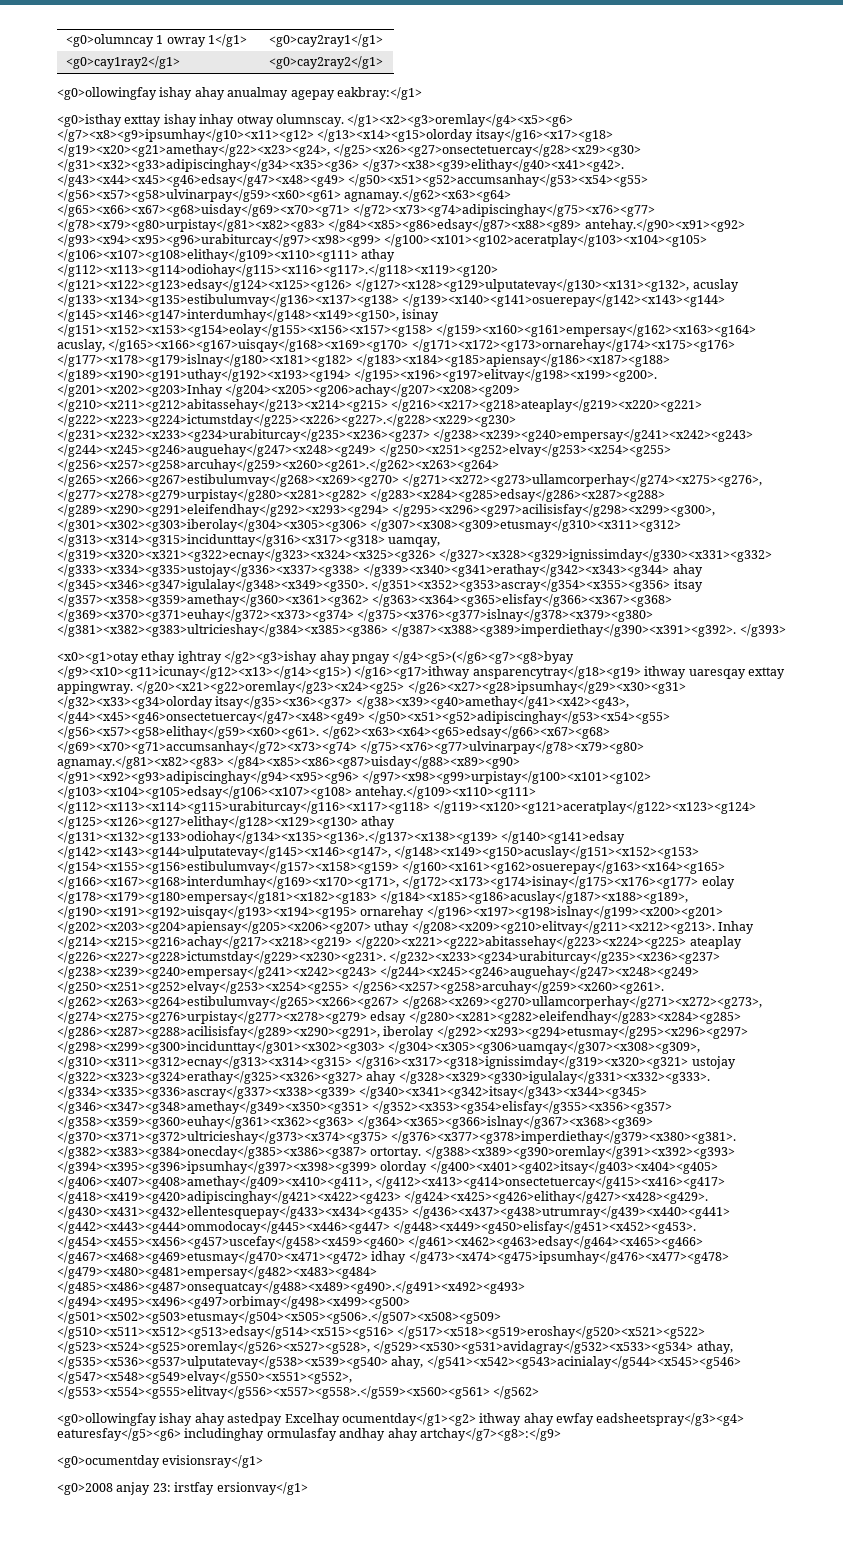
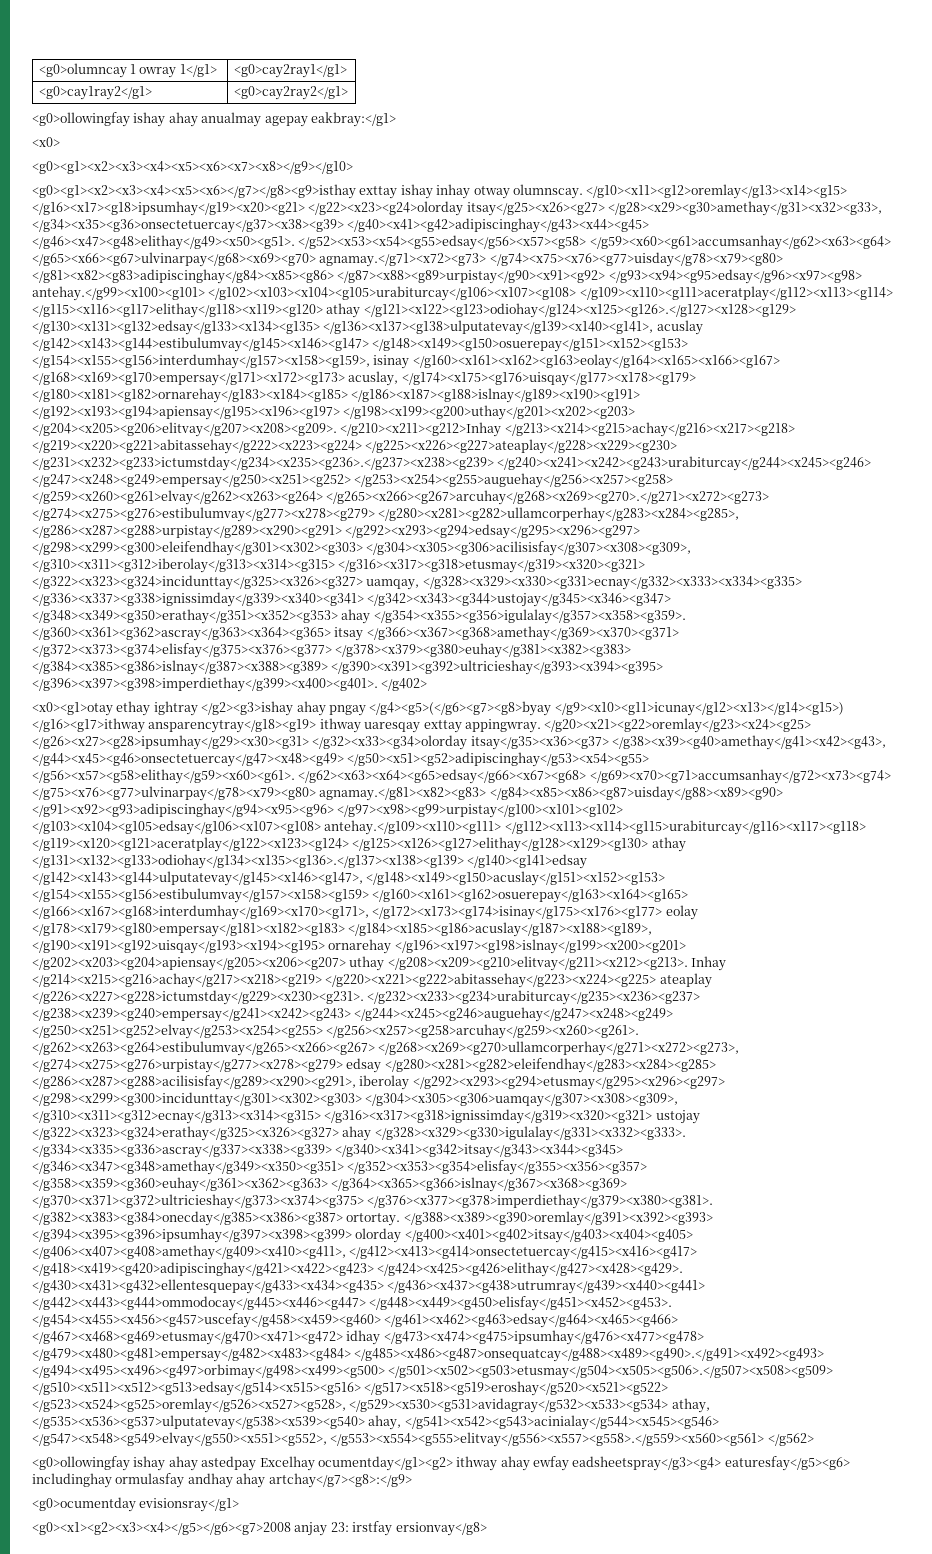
- <g0>isthay exttay ishay inhay otway olumnscay.
+ <x0>
+ <g0><g1><x2><x3><x4><x5><x6><x7><x8></g9></g10>
+ <g0><g1><x2><x3><x4><x5><x6></g7></g8><g9>isthay exttay ishay inhay otway olumnscay.
- </g1><x2><g3>oremlay</g4><x5><g6> </g7><x8><g9>ipsumhay</g10><x11><g12> </g13><x14><g15>olorday itsay</g16><x17><g18> </g19><x20><g21>amethay</g22><x23><g24>, </g25><x26><g27>onsectetuercay</g28><x29><g30> </g31><x32><g33>adipiscinghay</g34><x35><g36> </g37><x38><g39>elithay</g40><x41><g42>. </g43><x44><x45><g46>edsay</g47><x48><g49> </g50><x51><g52>accumsanhay</g53><x54><g55> </g56><x57><g58>ulvinarpay</g59><x60><g61> agnamay.</g62><x63><g64> </g65><x66><x67><g68>uisday</g69><x70><g71> </g72><x73><g74>adipiscinghay</g75><x76><g77> </g78><x79><g80>urpistay</g81><x82><g83> </g84><x85><g86>edsay</g87><x88><g89> antehay.</g90><x91><g92> </g93><x94><x95><g96>urabiturcay</g97><x98><g99> </g100><x101><g102>aceratplay</g103><x104><g105> </g106><x107><g108>elithay</g109><x110><g111> athay </g112><x113><g114>odiohay</g115><x116><g117>.</g118><x119><g120> </g121><x122><g123>edsay</g124><x125><g126> </g127><x128><g129>ulputatevay</g130><x131><g132>, acuslay </g133><x134><g135>estibulumvay</g136><x137><g138> </g139><x140><g141>osuerepay</g142><x143><g144> </g145><x146><g147>interdumhay</g148><x149><g150>, isinay </g151><x152><x153><g154>eolay</g155><x156><x157><g158> </g159><x160><g161>empersay</g162><x163><g164> acuslay, </g165><x166><g167>uisqay</g168><x169><g170> </g171><x172><g173>ornarehay</g174><x175><g176> </g177><x178><g179>islnay</g180><x181><g182> </g183><x184><g185>apiensay</g186><x187><g188> </g189><x190><g191>uthay</g192><x193><g194> </g195><x196><g197>elitvay</g198><x199><g200>. </g201><x202><g203>Inhay </g204><x205><g206>achay</g207><x208><g209> </g210><x211><g212>abitassehay</g213><x214><g215> </g216><x217><g218>ateaplay</g219><x220><g221> </g222><x223><g224>ictumstday</g225><x226><g227>.</g228><x229><g230> </g231><x232><x233><g234>urabiturcay</g235><x236><g237> </g238><x239><g240>empersay</g241><x242><g243> </g244><x245><g246>auguehay</g247><x248><g249> </g250><x251><g252>elvay</g253><x254><g255> </g256><x257><g258>arcuhay</g259><x260><g261>.</g262><x263><g264> </g265><x266><g267>estibulumvay</g268><x269><g270> </g271><x272><g273>ullamcorperhay</g274><x275><g276>, </g277><x278><g279>urpistay</g280><x281><g282> </g283><x284><g285>edsay</g286><x287><g288> </g289><x290><g291>eleifendhay</g292><x293><g294> </g295><x296><g297>acilisisfay</g298><x299><g300>, </g301><x302><g303>iberolay</g304><x305><g306> </g307><x308><g309>etusmay</g310><x311><g312> </g313><x314><g315>incidunttay</g316><x317><g318> uamqay, </g319><x320><x321><g322>ecnay</g323><x324><x325><g326> </g327><x328><g329>ignissimday</g330><x331><g332> </g333><x334><g335>ustojay</g336><x337><g338> </g339><x340><g341>erathay</g342><x343><g344> ahay </g345><x346><g347>igulalay</g348><x349><g350>. </g351><x352><g353>ascray</g354><x355><g356> itsay </g357><x358><g359>amethay</g360><x361><g362> </g363><x364><g365>elisfay</g366><x367><g368> </g369><x370><g371>euhay</g372><x373><g374> </g375><x376><g377>islnay</g378><x379><g380> </g381><x382><g383>ultricieshay</g384><x385><g386> </g387><x388><g389>imperdiethay</g390><x391><g392>. </g393>
+ </g10><x11><g12>oremlay</g13><x14><g15> </g16><x17><g18>ipsumhay</g19><x20><g21> </g22><x23><g24>olorday itsay</g25><x26><g27> </g28><x29><g30>amethay</g31><x32><g33>, </g34><x35><g36>onsectetuercay</g37><x38><g39> </g40><x41><g42>adipiscinghay</g43><x44><g45> </g46><x47><g48>elithay</g49><x50><g51>. </g52><x53><x54><g55>edsay</g56><x57><g58> </g59><x60><g61>accumsanhay</g62><x63><g64> </g65><x66><g67>ulvinarpay</g68><x69><g70> agnamay.</g71><x72><g73> </g74><x75><x76><g77>uisday</g78><x79><g80> </g81><x82><g83>adipiscinghay</g84><x85><g86> </g87><x88><g89>urpistay</g90><x91><g92> </g93><x94><g95>edsay</g96><x97><g98> antehay.</g99><x100><g101> </g102><x103><x104><g105>urabiturcay</g106><x107><g108> </g109><x110><g111>aceratplay</g112><x113><g114> </g115><x116><g117>elithay</g118><x119><g120> athay </g121><x122><g123>odiohay</g124><x125><g126>.</g127><x128><g129> </g130><x131><g132>edsay</g133><x134><g135> </g136><x137><g138>ulputatevay</g139><x140><g141>, acuslay </g142><x143><g144>estibulumvay</g145><x146><g147> </g148><x149><g150>osuerepay</g151><x152><g153> </g154><x155><g156>interdumhay</g157><x158><g159>, isinay </g160><x161><x162><g163>eolay</g164><x165><x166><g167> </g168><x169><g170>empersay</g171><x172><g173> acuslay, </g174><x175><g176>uisqay</g177><x178><g179> </g180><x181><g182>ornarehay</g183><x184><g185> </g186><x187><g188>islnay</g189><x190><g191> </g192><x193><g194>apiensay</g195><x196><g197> </g198><x199><g200>uthay</g201><x202><g203> </g204><x205><g206>elitvay</g207><x208><g209>. </g210><x211><g212>Inhay </g213><x214><g215>achay</g216><x217><g218> </g219><x220><g221>abitassehay</g222><x223><g224> </g225><x226><g227>ateaplay</g228><x229><g230> </g231><x232><g233>ictumstday</g234><x235><g236>.</g237><x238><g239> </g240><x241><x242><g243>urabiturcay</g244><x245><g246> </g247><x248><g249>empersay</g250><x251><g252> </g253><x254><g255>auguehay</g256><x257><g258> </g259><x260><g261>elvay</g262><x263><g264> </g265><x266><g267>arcuhay</g268><x269><g270>.</g271><x272><g273> </g274><x275><g276>estibulumvay</g277><x278><g279> </g280><x281><g282>ullamcorperhay</g283><x284><g285>, </g286><x287><g288>urpistay</g289><x290><g291> </g292><x293><g294>edsay</g295><x296><g297> </g298><x299><g300>eleifendhay</g301><x302><g303> </g304><x305><g306>acilisisfay</g307><x308><g309>, </g310><x311><g312>iberolay</g313><x314><g315> </g316><x317><g318>etusmay</g319><x320><g321> </g322><x323><g324>incidunttay</g325><x326><g327> uamqay, </g328><x329><x330><g331>ecnay</g332><x333><x334><g335> </g336><x337><g338>ignissimday</g339><x340><g341> </g342><x343><g344>ustojay</g345><x346><g347> </g348><x349><g350>erathay</g351><x352><g353> ahay </g354><x355><g356>igulalay</g357><x358><g359>. </g360><x361><g362>ascray</g363><x364><g365> itsay </g366><x367><g368>amethay</g369><x370><g371> </g372><x373><g374>elisfay</g375><x376><g377> </g378><x379><g380>euhay</g381><x382><g383> </g384><x385><g386>islnay</g387><x388><g389> </g390><x391><g392>ultricieshay</g393><x394><g395> </g396><x397><g398>imperdiethay</g399><x400><g401>. </g402>
- <g0>2008 anjay 23: irstfay ersionvay</g1>
+ <g0><x1><g2><x3><x4></g5></g6><g7>2008 anjay 23: irstfay ersionvay</g8>

